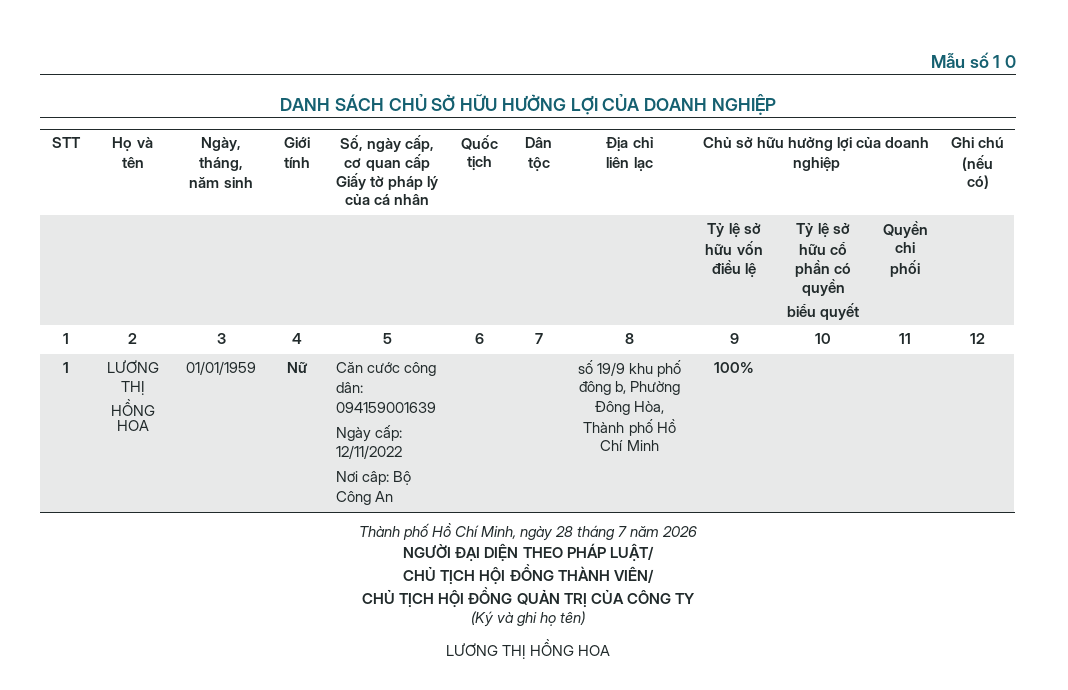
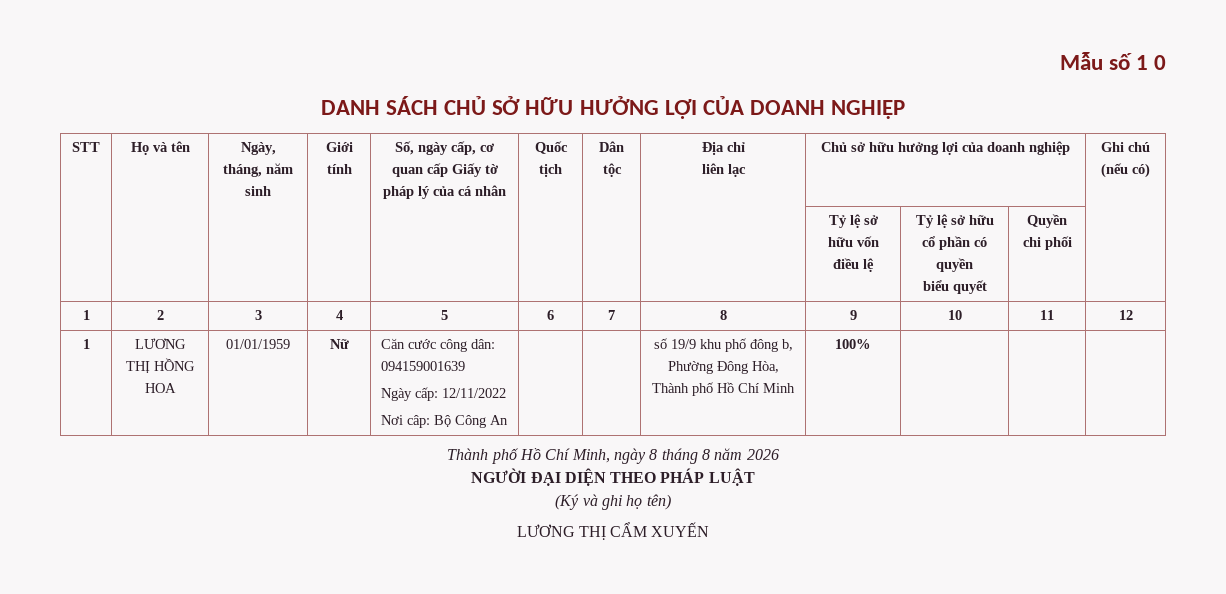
- Thành phố Hồ Chí Minh, ngày 28 tháng 7 năm 2026
+ Thành phố Hồ Chí Minh, ngày 8 tháng 8 năm 2026
- NGƯỜI ĐẠI DIỆN THEO PHÁP LUẬT/
- CHỦ TỊCH HỘI ĐỒNG THÀNH VIÊN/
- CHỦ TỊCH HỘI ĐỒNG QUẢN TRỊ CỦA CÔNG TY
+ NGƯỜI ĐẠI DIỆN THEO PHÁP LUẬT
  (Ký và ghi họ tên)
- LƯƠNG THỊ HỒNG HOA
+ LƯƠNG THỊ CẨM XUYẾN

